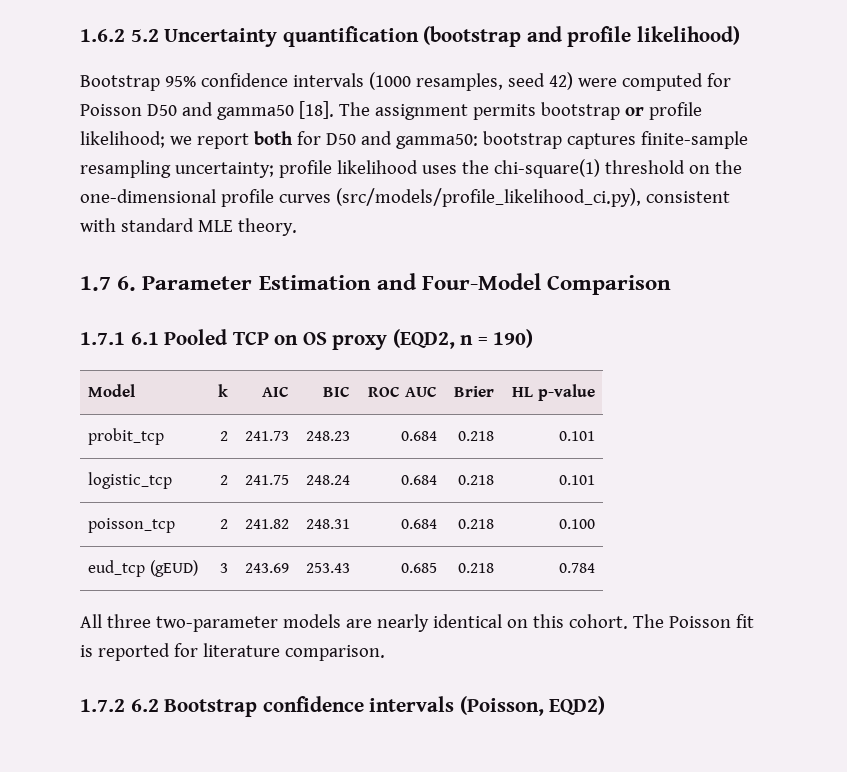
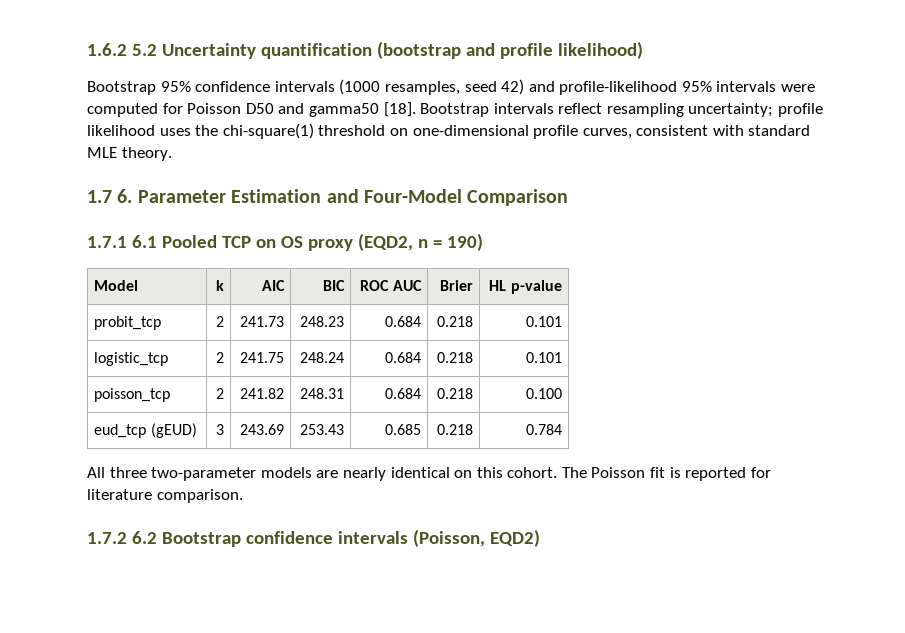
- Bootstrap 95% confidence intervals (1000 resamples, seed 42) were computed for Poisson D50 and gamma50 [18].
+ Bootstrap 95% confidence intervals (1000 resamples, seed 42) and profile-likelihood 95% intervals were computed for Poisson D50 and gamma50 [18].
- The assignment permits bootstrap or profile likelihood; we report both for D50 and gamma50: bootstrap captures finite-sample resampling uncertainty; profile likelihood uses the chi-square(1) threshold on the one-dimensional profile curves (src/models/profile_likelihood_ci.py), consistent with standard MLE theory.
+ Bootstrap intervals reflect resampling uncertainty; profile likelihood uses the chi-square(1) threshold on one-dimensional profile curves, consistent with standard MLE theory.

